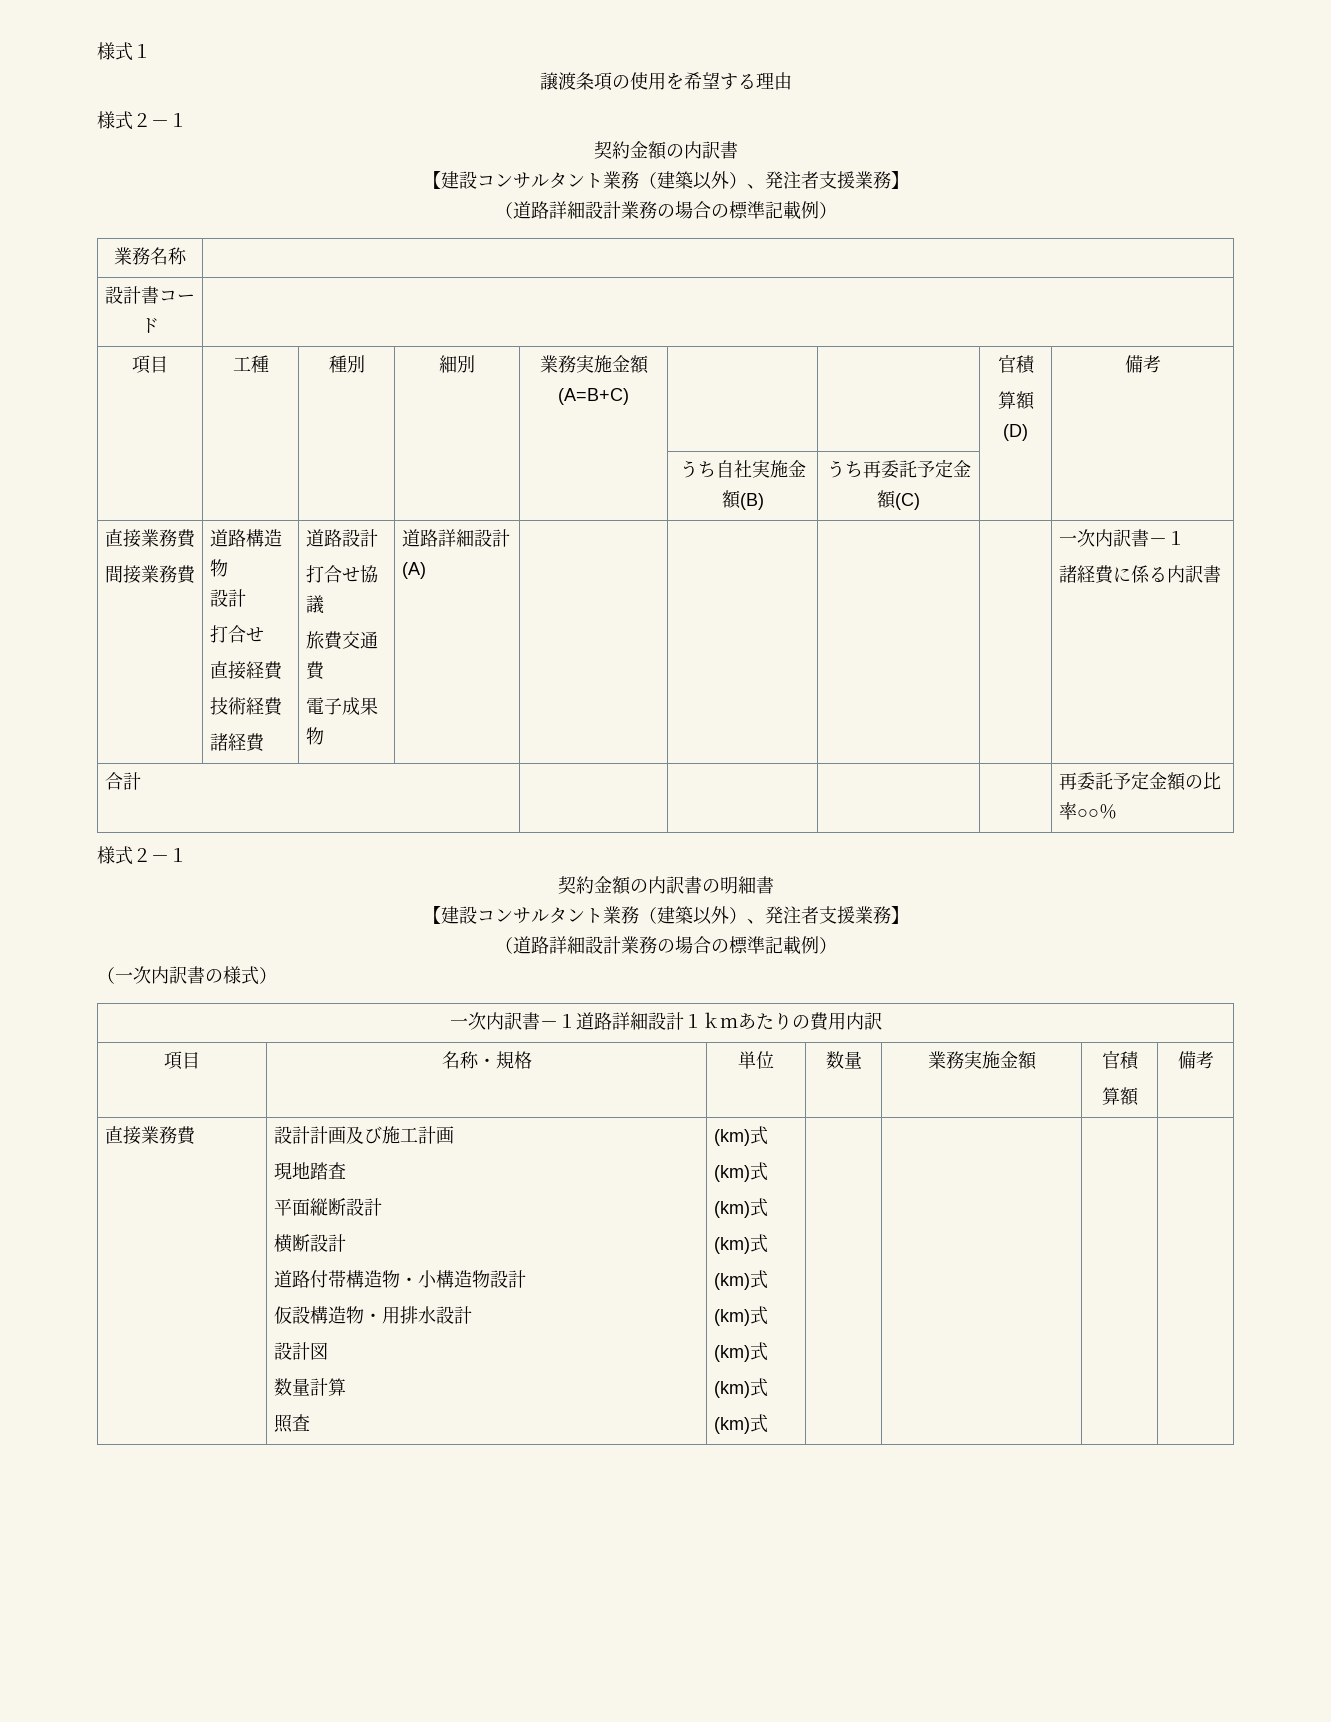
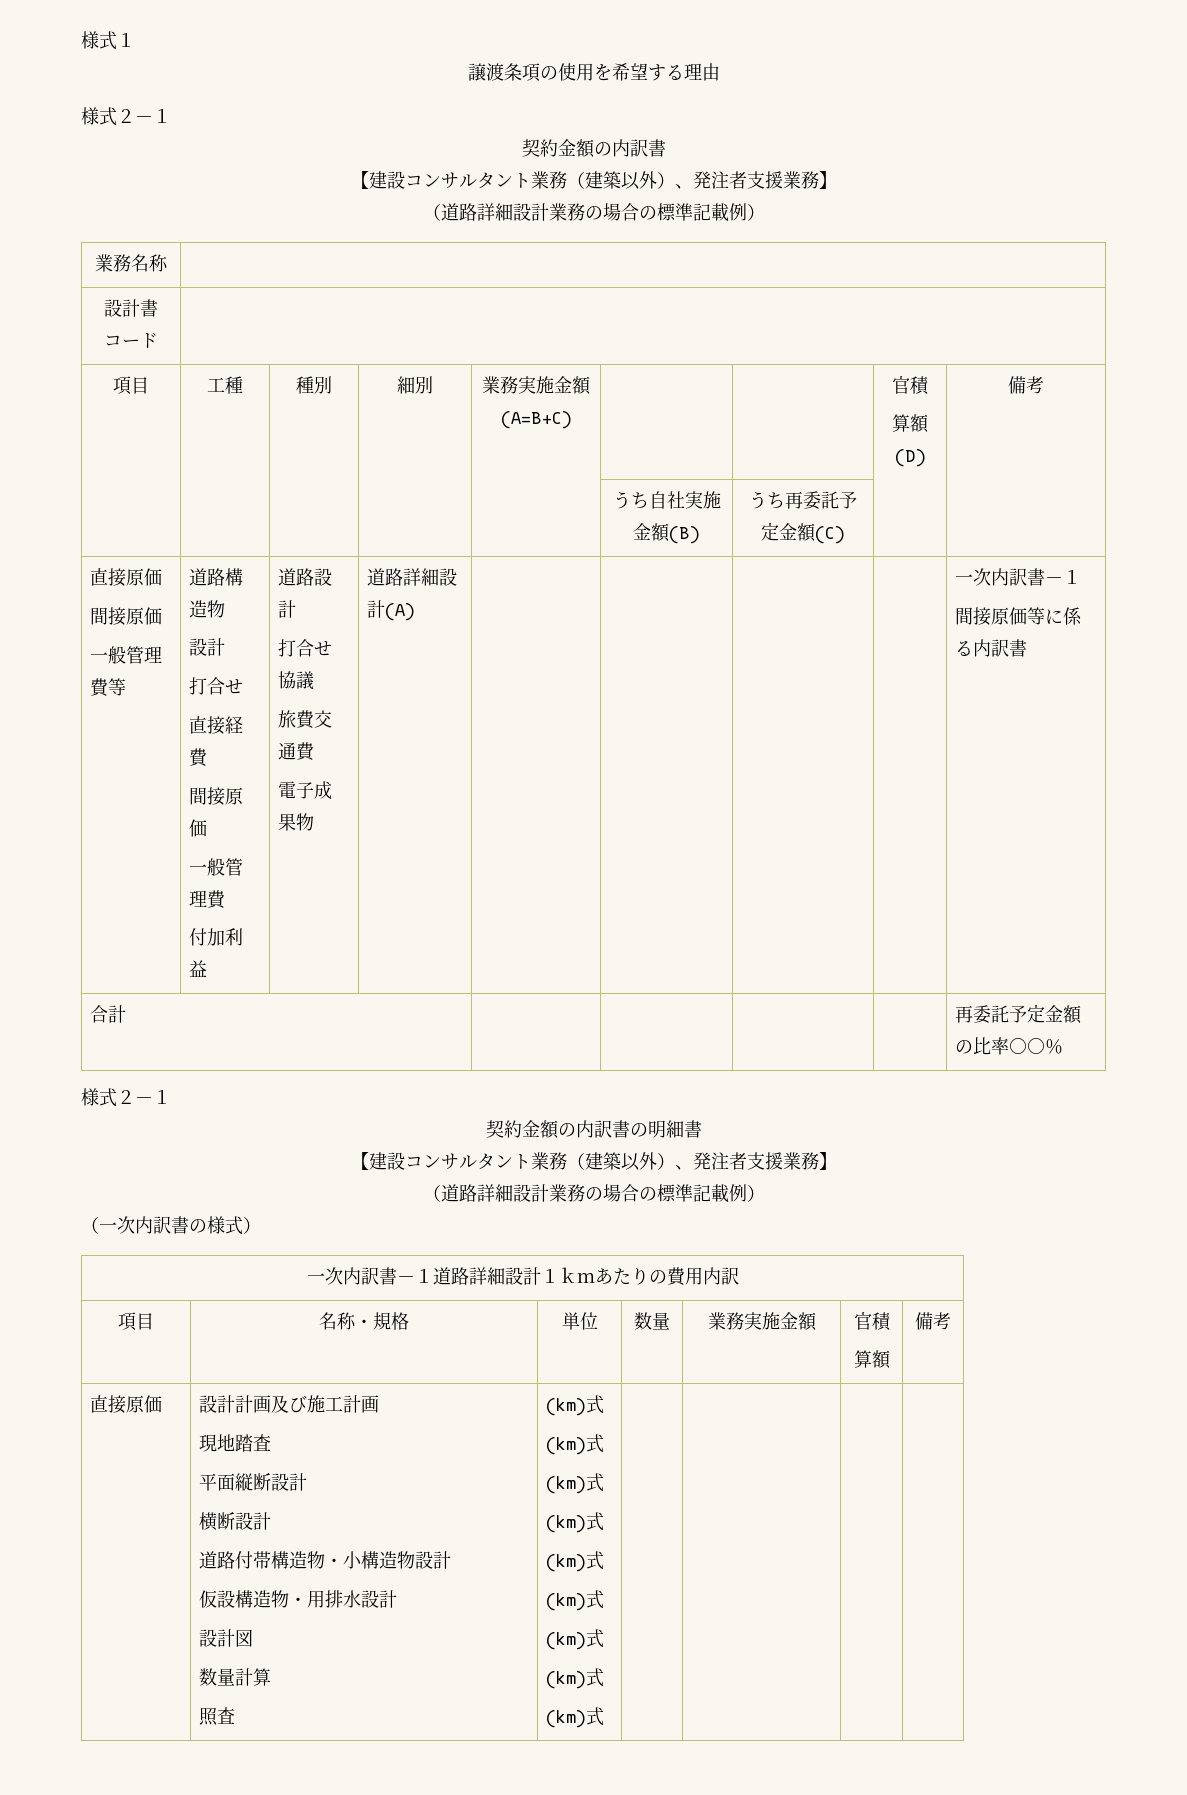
  | | | | | うち自社実施金額(B) | うち再委託予定金額(C) | |
- 直接業務費
- 間接業務費
+ 直接原価
+ 間接原価
+ 一般管理費等
  直接経費
- 技術経費
- 諸経費
+ 間接原価
+ 一般管理費
+ 付加利益
- 諸経費に係る内訳書
+ 間接原価等に係る内訳書
  項目 | 名称・規格 | 単位 | 数量 | 業務実施金額 | 官積
  算額 | 備考
- 直接業務費
+ 直接原価

